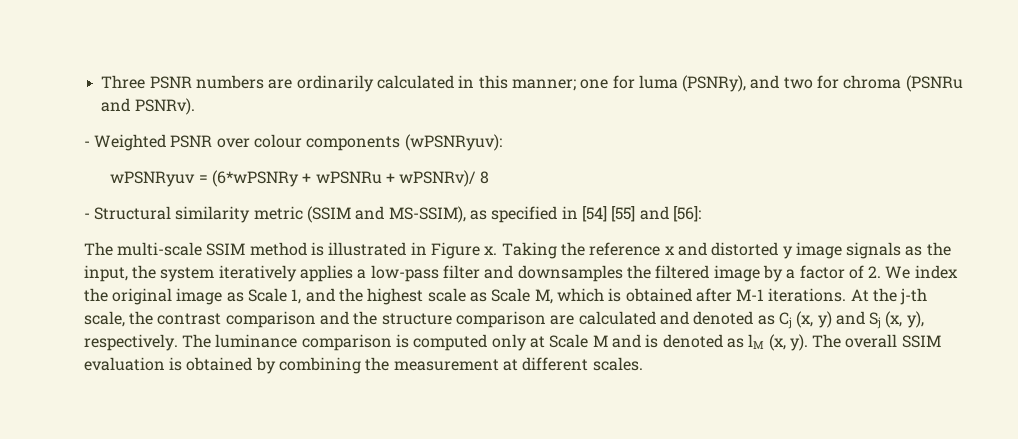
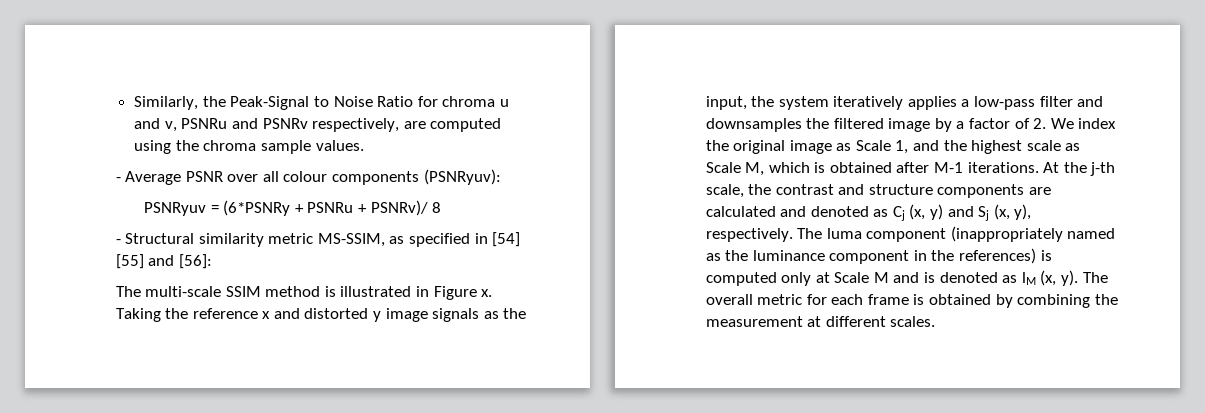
- Three PSNR numbers are ordinarily calculated in this manner; one for luma (PSNRy), and two for chroma (PSNRu and PSNRv).
- - Weighted PSNR over colour components (wPSNRyuv):
- wPSNRyuv = (6*wPSNRy + wPSNRu + wPSNRv)/ 8
+ Similarly, the Peak-Signal to Noise Ratio for chroma u and v, PSNRu and PSNRv respectively, are computed using the chroma sample values.
+ - Average PSNR over all colour components (PSNRyuv):
+ PSNRyuv = (6*PSNRy + PSNRu + PSNRv)/ 8
- - Structural similarity metric (SSIM and MS-SSIM), as specified in [54] [55] and [56]:
+ - Structural similarity metric MS-SSIM, as specified in [54] [55] and [56]:
- At the j-th scale, the contrast comparison and the structure comparison are calculated and denoted as Cj (x, y) and Sj (x, y), respectively.
+ At the j-th scale, the contrast and structure components are calculated and denoted as Cj (x, y) and Sj (x, y), respectively.
- The luminance comparison is computed only at Scale M and is denoted as lM (x, y).
+ The luma component (inappropriately named as the luminance component in the references) is computed only at Scale M and is denoted as lM (x, y).
- The overall SSIM evaluation is obtained by combining the measurement at different scales.
+ The overall metric for each frame is obtained by combining the measurement at different scales.

